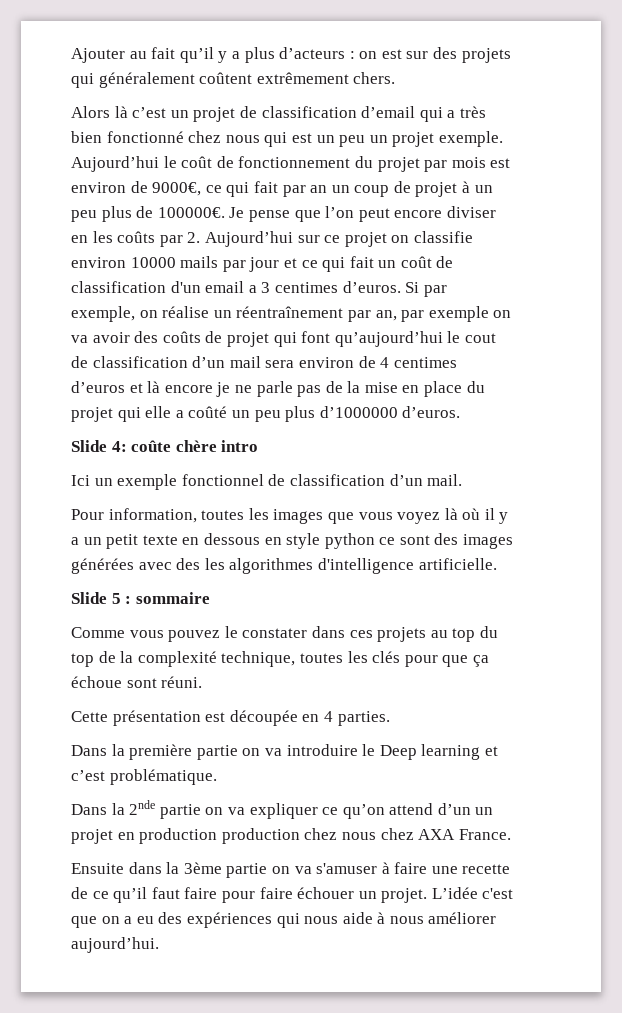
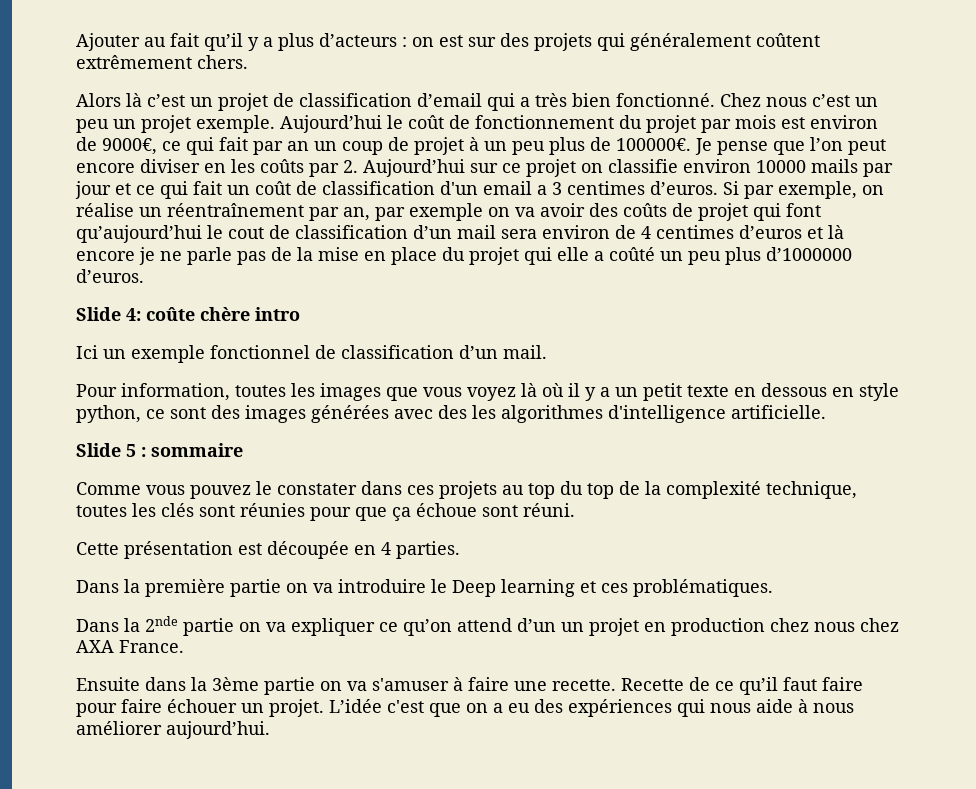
- Alors là c’est un projet de classification d’email qui a très bien fonctionné chez nous qui est un peu un projet exemple.
+ Alors là c’est un projet de classification d’email qui a très bien fonctionné. Chez nous c’est un peu un projet exemple.
- Pour information, toutes les images que vous voyez là où il y a un petit texte en dessous en style python ce sont des images générées avec des les algorithmes d'intelligence artificielle.
+ Pour information, toutes les images que vous voyez là où il y a un petit texte en dessous en style python, ce sont des images générées avec des les algorithmes d'intelligence artificielle.
- Comme vous pouvez le constater dans ces projets au top du top de la complexité technique, toutes les clés pour que ça échoue sont réuni.
+ Comme vous pouvez le constater dans ces projets au top du top de la complexité technique, toutes les clés sont réunies pour que ça échoue sont réuni.
- Dans la première partie on va introduire le Deep learning et c’est problématique.
+ Dans la première partie on va introduire le Deep learning et ces problématiques.
- Dans la 2nde partie on va expliquer ce qu’on attend d’un un projet en production production chez nous chez AXA France.
+ Dans la 2nde partie on va expliquer ce qu’on attend d’un un projet en production chez nous chez AXA France.
- Ensuite dans la 3ème partie on va s'amuser à faire une recette de ce qu’il faut faire pour faire échouer un projet.
+ Ensuite dans la 3ème partie on va s'amuser à faire une recette. Recette de ce qu’il faut faire pour faire échouer un projet.

